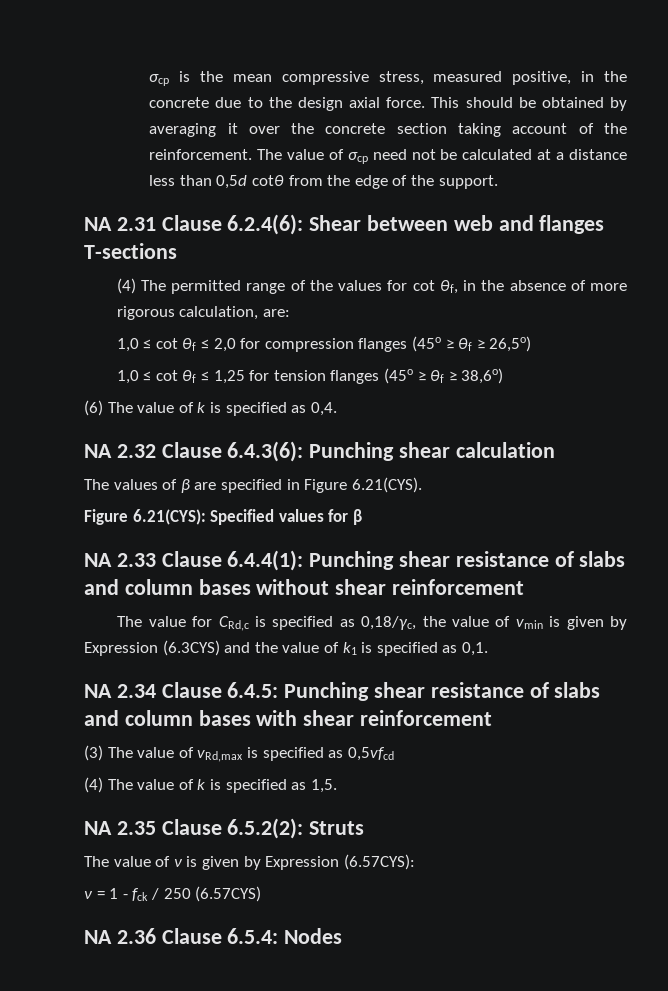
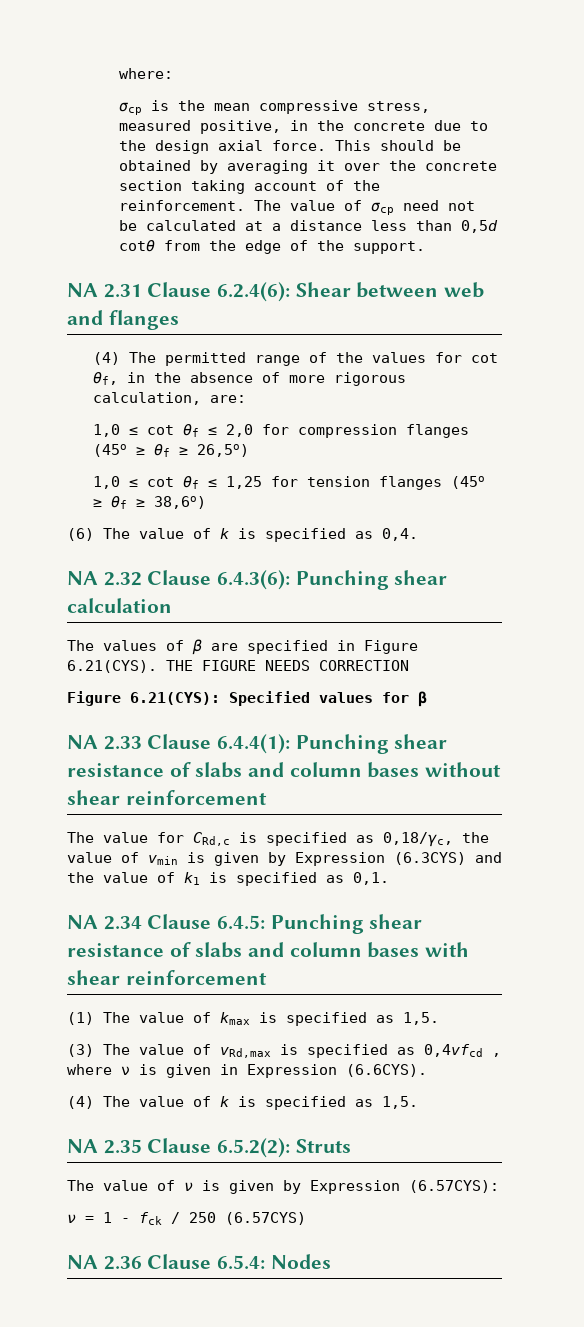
+ where:
- NA 2.31 Clause 6.2.4(6): Shear between web and flanges T-sections
+ NA 2.31 Clause 6.2.4(6): Shear between web and flanges
- The values of β are specified in Figure 6.21(CYS).
+ The values of β are specified in Figure 6.21(CYS). THE FIGURE NEEDS CORRECTION
+ (1) The value of kmax is specified as 1,5.
- (3) The value of vRd,max is specified as 0,5vfcd
+ (3) The value of vRd,max is specified as 0,4vfcd , where ν is given in Expression (6.6CYS).

